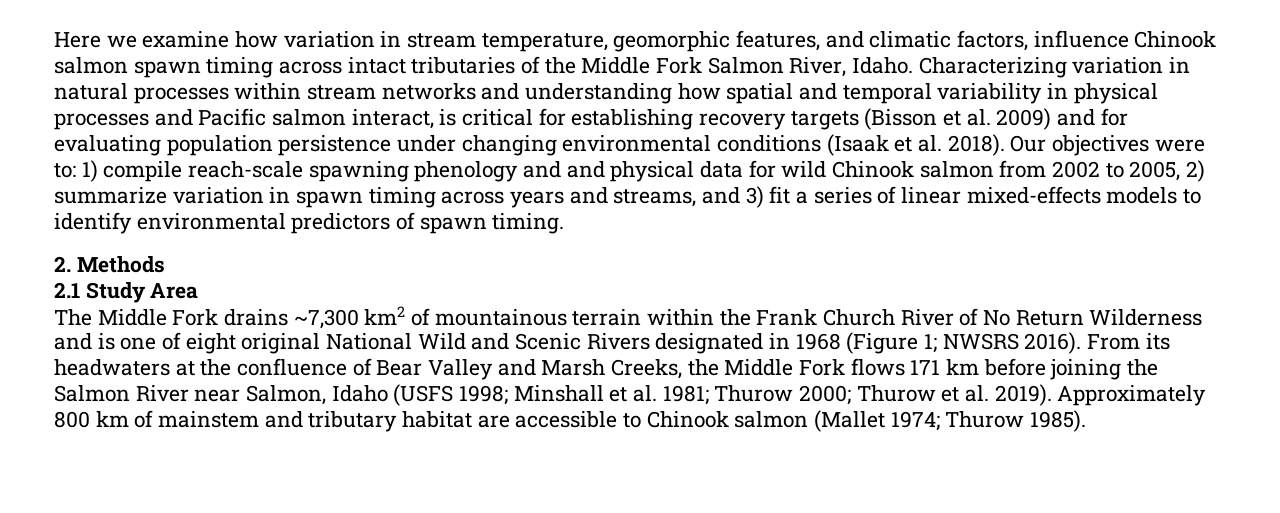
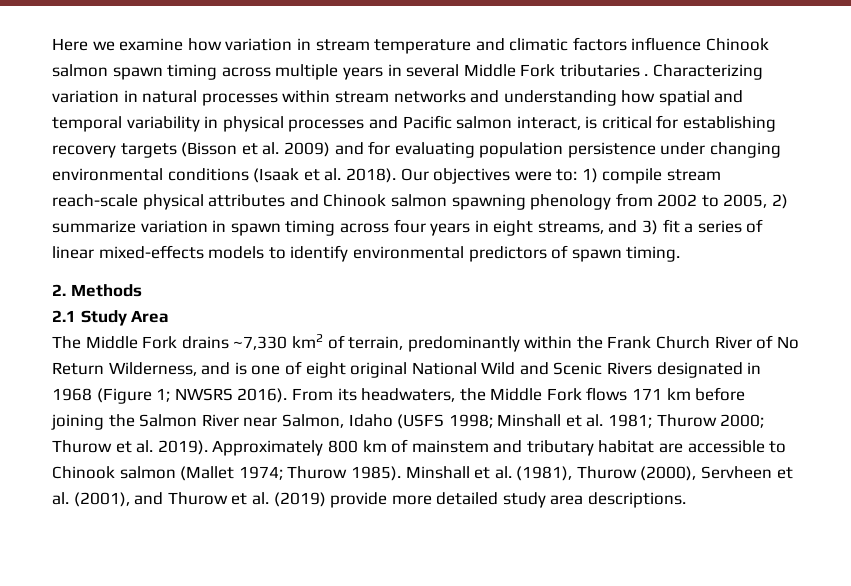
- Here we examine how variation in stream temperature, geomorphic features, and climatic factors, influence Chinook salmon spawn timing across intact tributaries of the Middle Fork Salmon River, Idaho.
+ Here we examine how variation in stream temperature and climatic factors influence Chinook salmon spawn timing across multiple years in several Middle Fork tributaries .
- Our objectives were to: 1) compile reach-scale spawning phenology and and physical data for wild Chinook salmon from 2002 to 2005, 2) summarize variation in spawn timing across years and streams, and 3) fit a series of linear mixed-effects models to identify environmental predictors of spawn timing.
+ Our objectives were to: 1) compile stream reach-scale physical attributes and Chinook salmon spawning phenology from 2002 to 2005, 2) summarize variation in spawn timing across four years in eight streams, and 3) fit a series of linear mixed-effects models to identify environmental predictors of spawn timing.
- The Middle Fork drains ~7,300 km2 of mountainous terrain within the Frank Church River of No Return Wilderness and is one of eight original National Wild and Scenic Rivers designated in 1968 (Figure 1; NWSRS 2016).
+ The Middle Fork drains ~7,330 km2 of terrain, predominantly within the Frank Church River of No Return Wilderness, and is one of eight original National Wild and Scenic Rivers designated in 1968 (Figure 1; NWSRS 2016).
- From its headwaters at the confluence of Bear Valley and Marsh Creeks, the Middle Fork flows 171 km before joining the Salmon River near Salmon, Idaho (USFS 1998; Minshall et al. 1981; Thurow 2000; Thurow et al. 2019).
+ From its headwaters, the Middle Fork flows 171 km before joining the Salmon River near Salmon, Idaho (USFS 1998; Minshall et al. 1981; Thurow 2000; Thurow et al. 2019).
+ Minshall et al. (1981), Thurow (2000), Servheen et al. (2001), and Thurow et al. (2019) provide more detailed study area descriptions.

